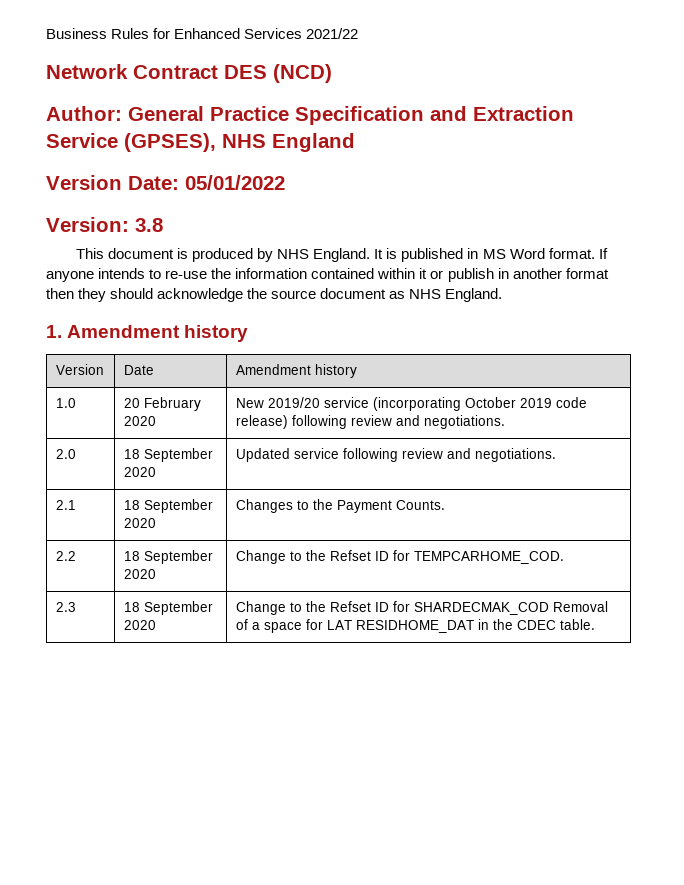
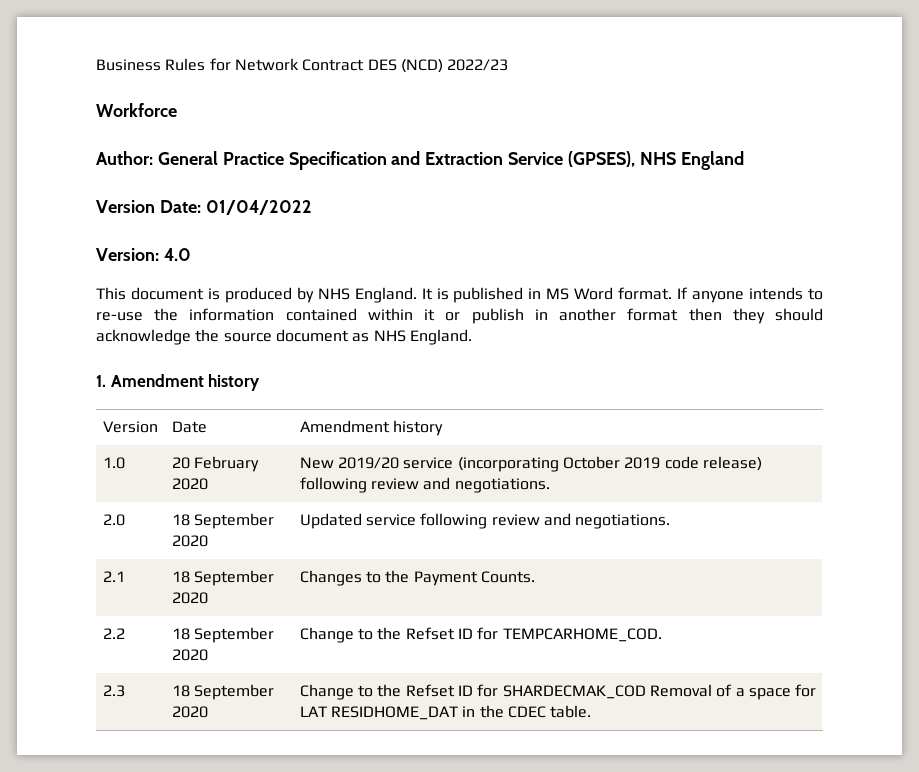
- Business Rules for Enhanced Services 2021/22
- Network Contract DES (NCD)
+ Business Rules for Network Contract DES (NCD) 2022/23
+ Workforce
- Version Date: 05/01/2022
+ Version Date: 01/04/2022
- Version: 3.8
+ Version: 4.0

